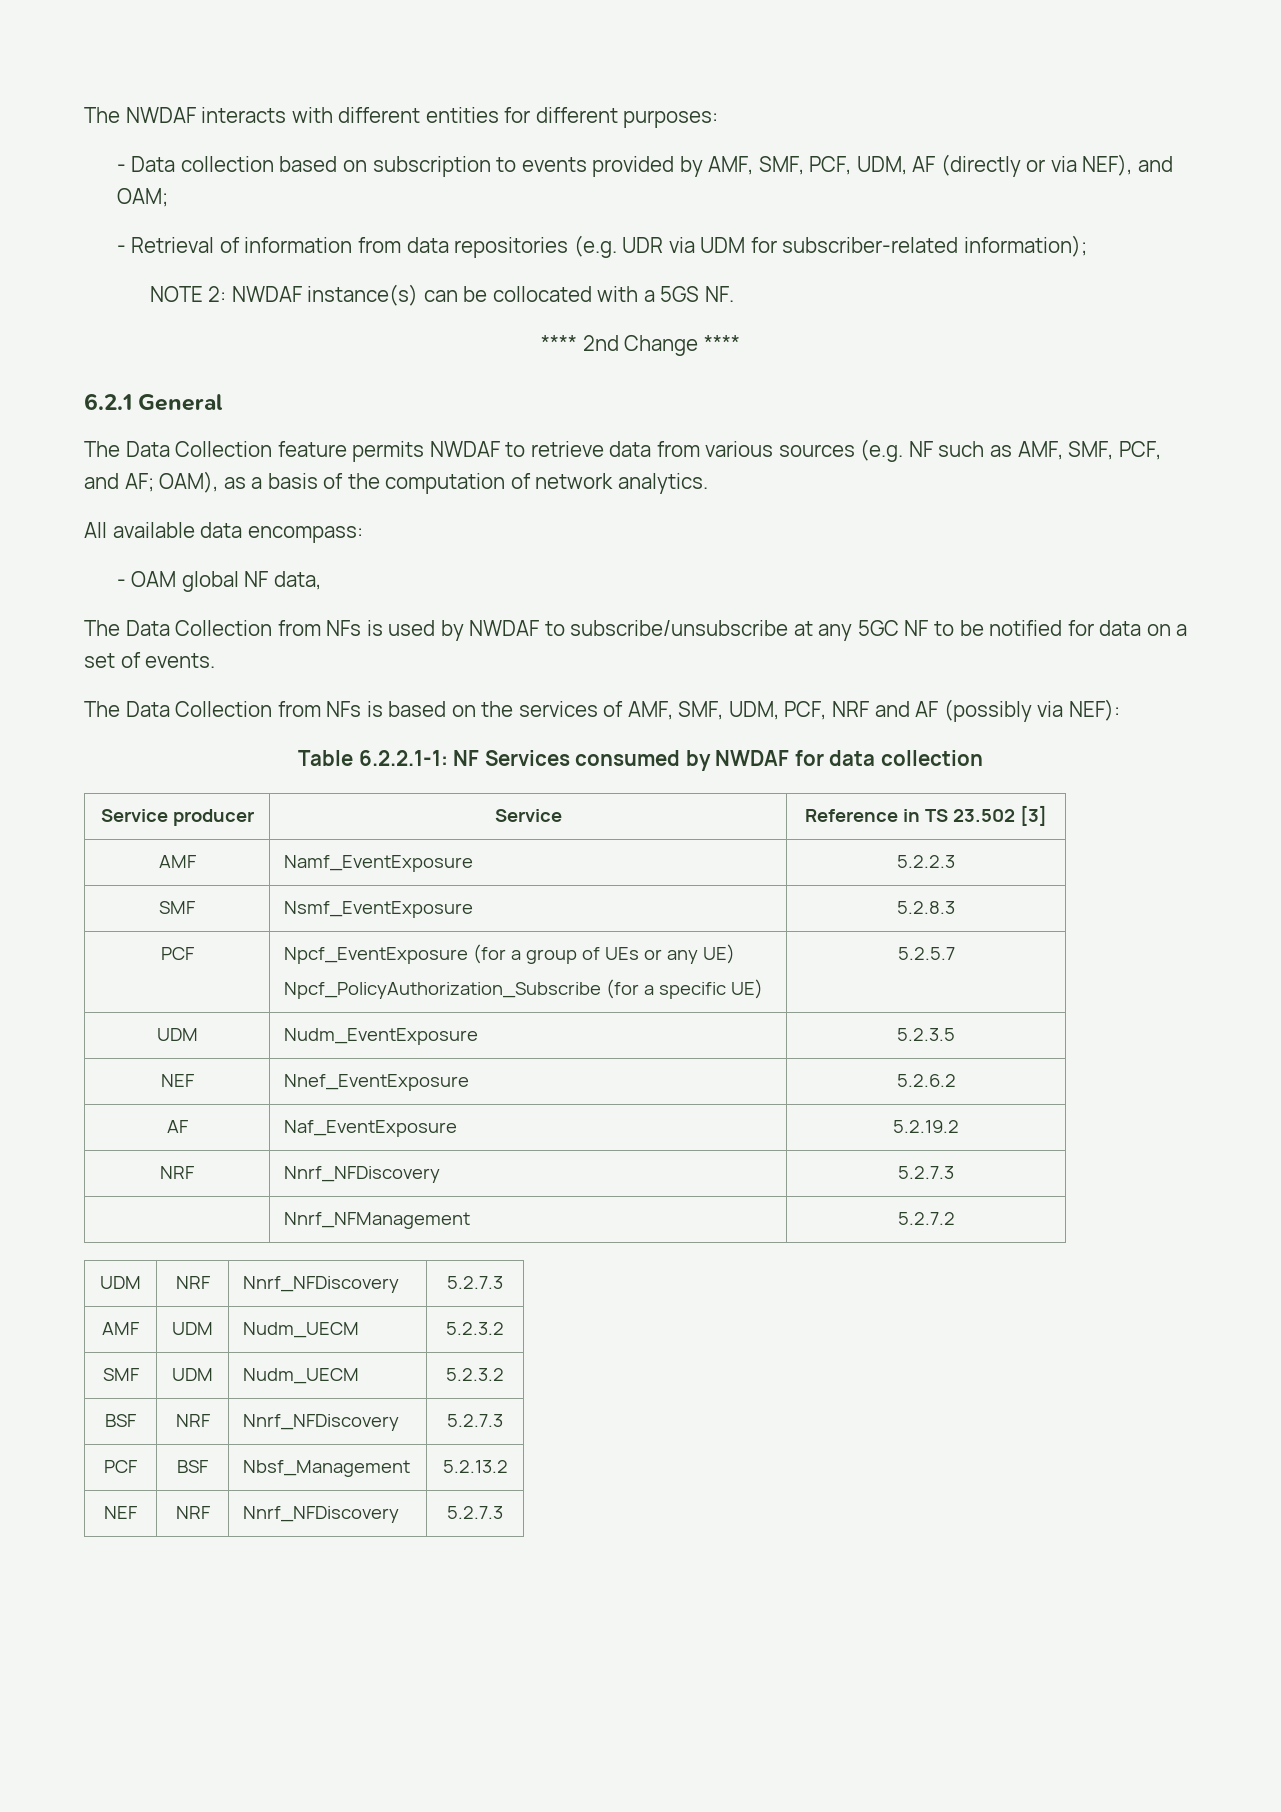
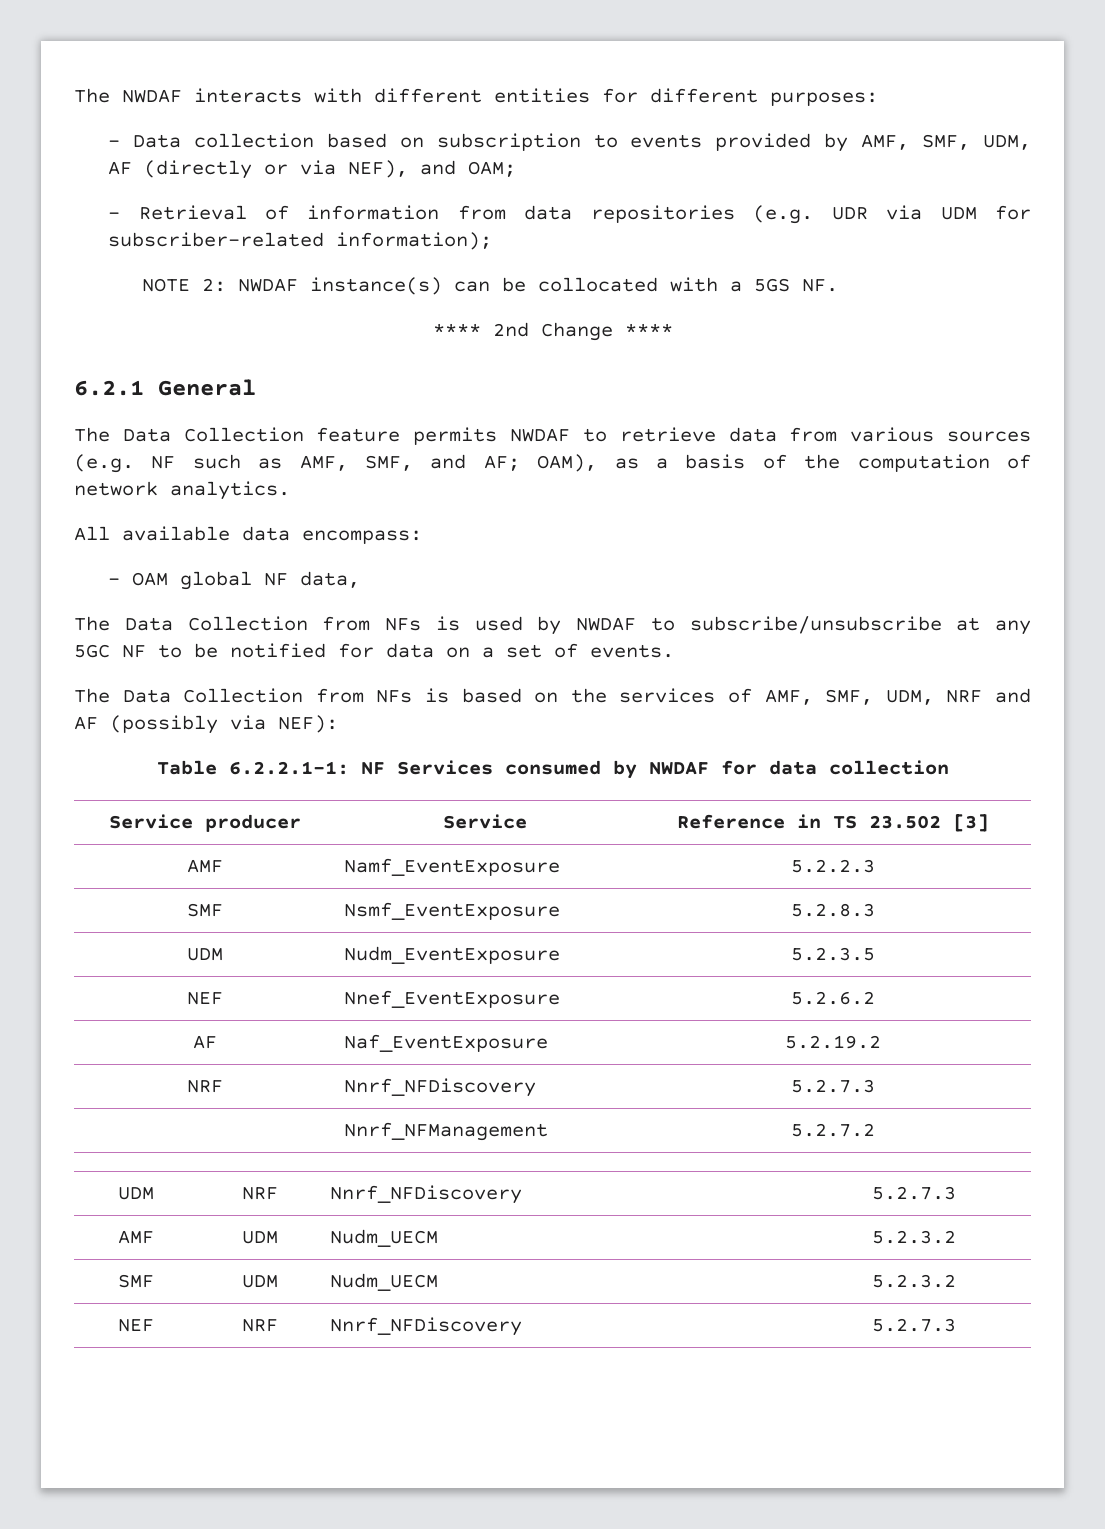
- - Data collection based on subscription to events provided by AMF, SMF, PCF, UDM, AF (directly or via NEF), and OAM;
+ - Data collection based on subscription to events provided by AMF, SMF, UDM, AF (directly or via NEF), and OAM;
- The Data Collection feature permits NWDAF to retrieve data from various sources (e.g. NF such as AMF, SMF, PCF, and AF; OAM), as a basis of the computation of network analytics.
+ The Data Collection feature permits NWDAF to retrieve data from various sources (e.g. NF such as AMF, SMF, and AF; OAM), as a basis of the computation of network analytics.
- The Data Collection from NFs is based on the services of AMF, SMF, UDM, PCF, NRF and AF (possibly via NEF):
+ The Data Collection from NFs is based on the services of AMF, SMF, UDM, NRF and AF (possibly via NEF):
- PCF | Npcf_EventExposure (for a group of UEs or any UE)
- Npcf_PolicyAuthorization_Subscribe (for a specific UE) | 5.2.5.7
- BSF | NRF | Nnrf_NFDiscovery | 5.2.7.3
- PCF | BSF | Nbsf_Management | 5.2.13.2

